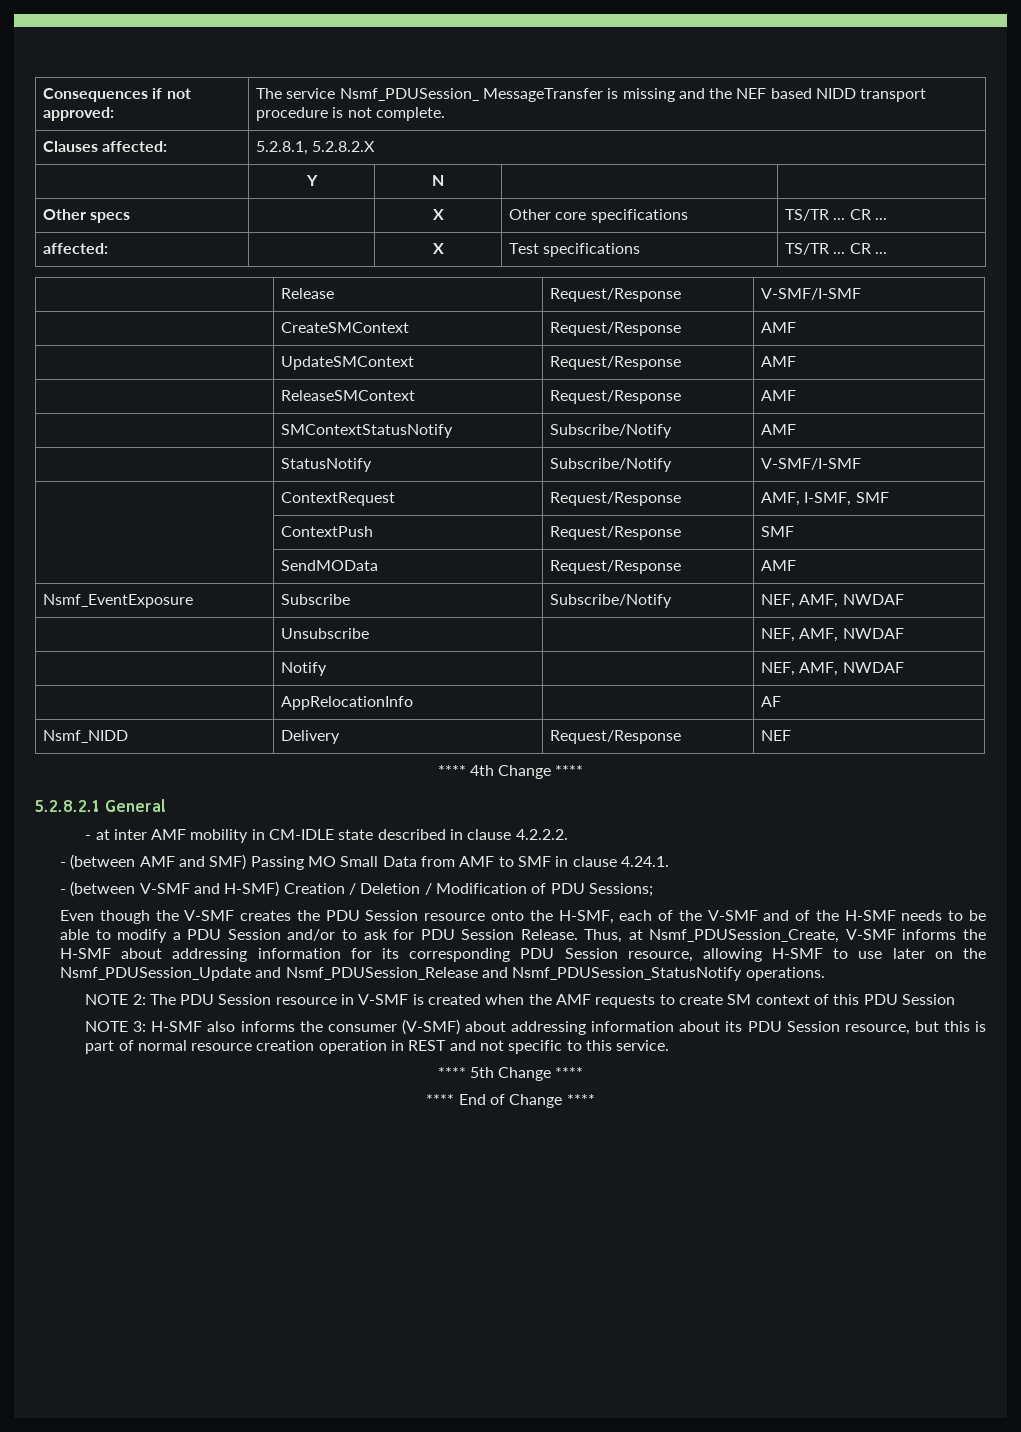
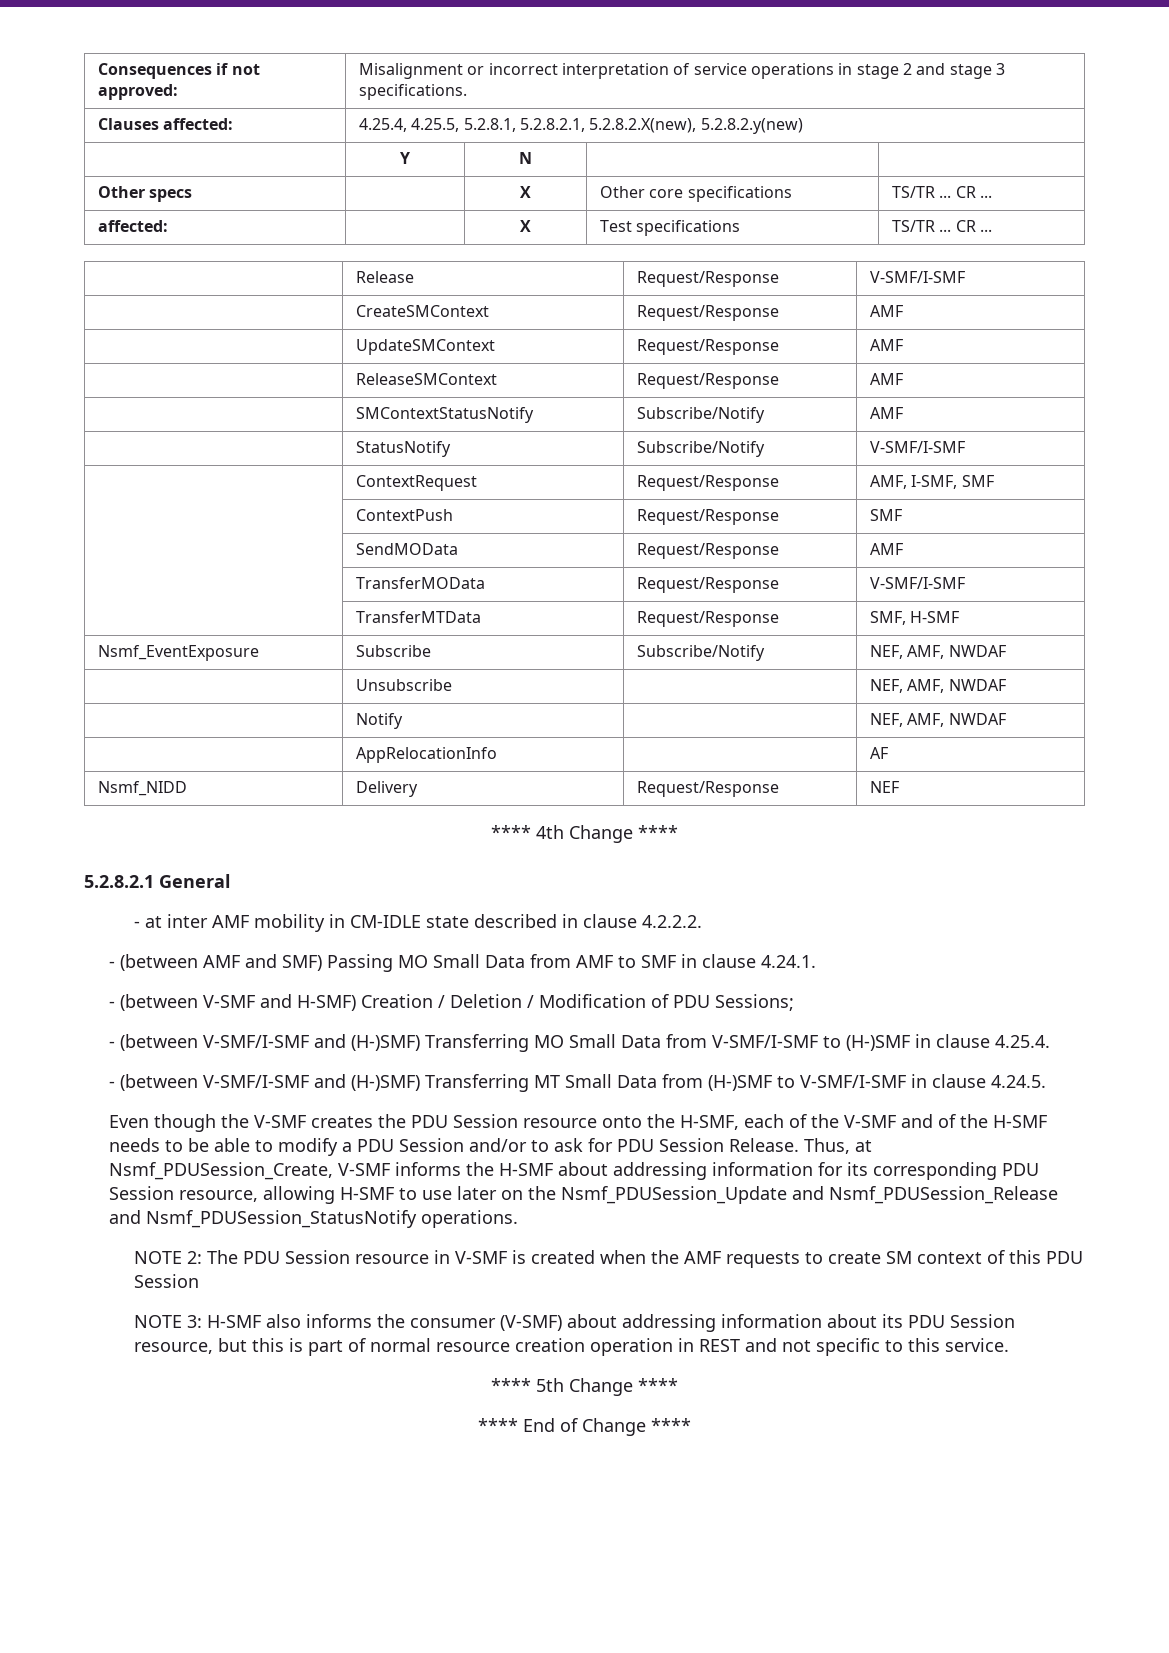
- Consequences if not approved: | The service Nsmf_PDUSession_ MessageTransfer is missing and the NEF based NIDD transport procedure is not complete.
- Clauses affected: | 5.2.8.1, 5.2.8.2.X
+ Consequences if not approved: | Misalignment or incorrect interpretation of service operations in stage 2 and stage 3 specifications.
+ Clauses affected: | 4.25.4, 4.25.5, 5.2.8.1, 5.2.8.2.1, 5.2.8.2.X(new), 5.2.8.2.y(new)
+ | TransferMOData | Request/Response | V-SMF/I-SMF
+ | TransferMTData | Request/Response | SMF, H-SMF
+ - (between V-SMF/I-SMF and (H-)SMF) Transferring MO Small Data from V-SMF/I-SMF to (H-)SMF in clause 4.25.4.
+ - (between V-SMF/I-SMF and (H-)SMF) Transferring MT Small Data from (H-)SMF to V-SMF/I-SMF in clause 4.24.5.

